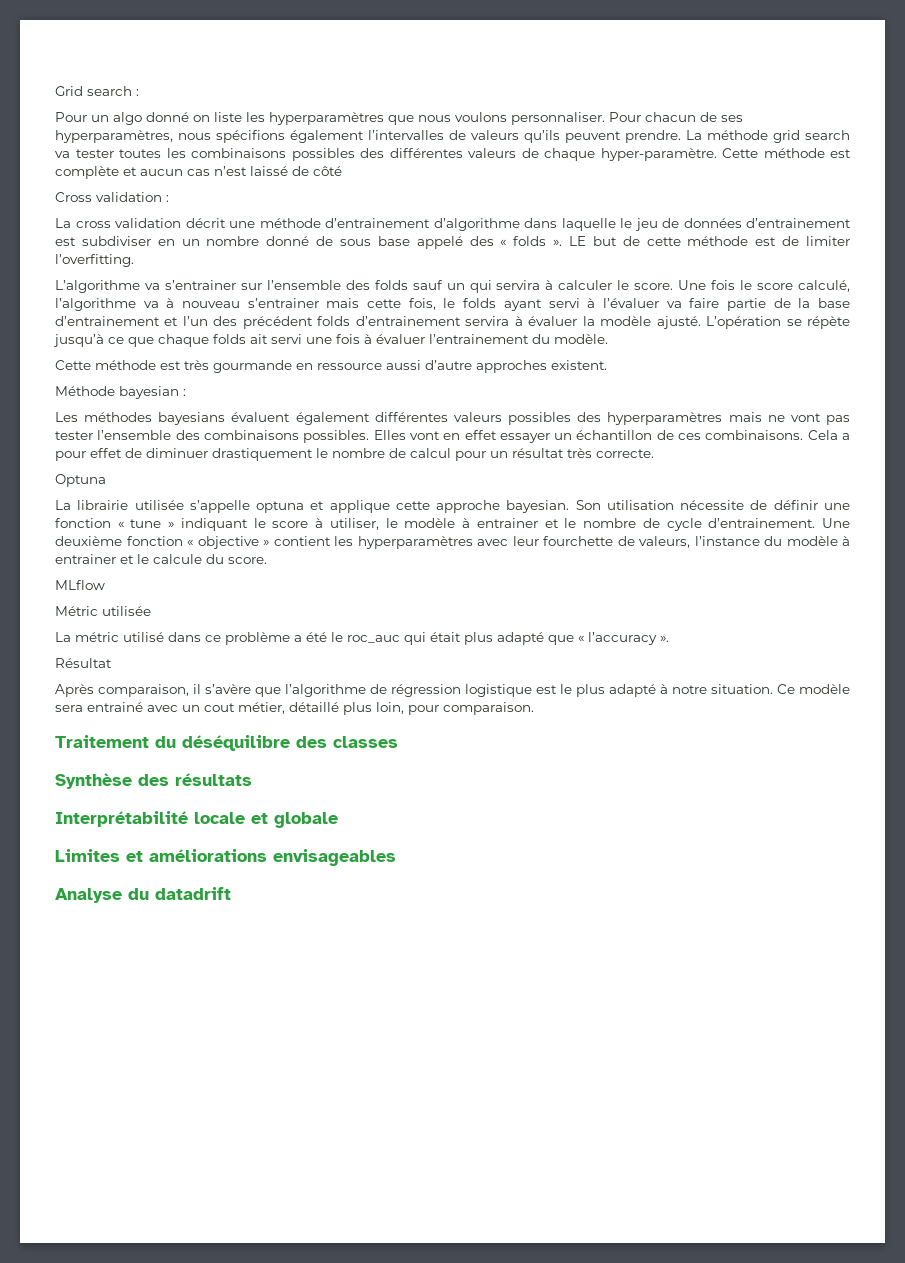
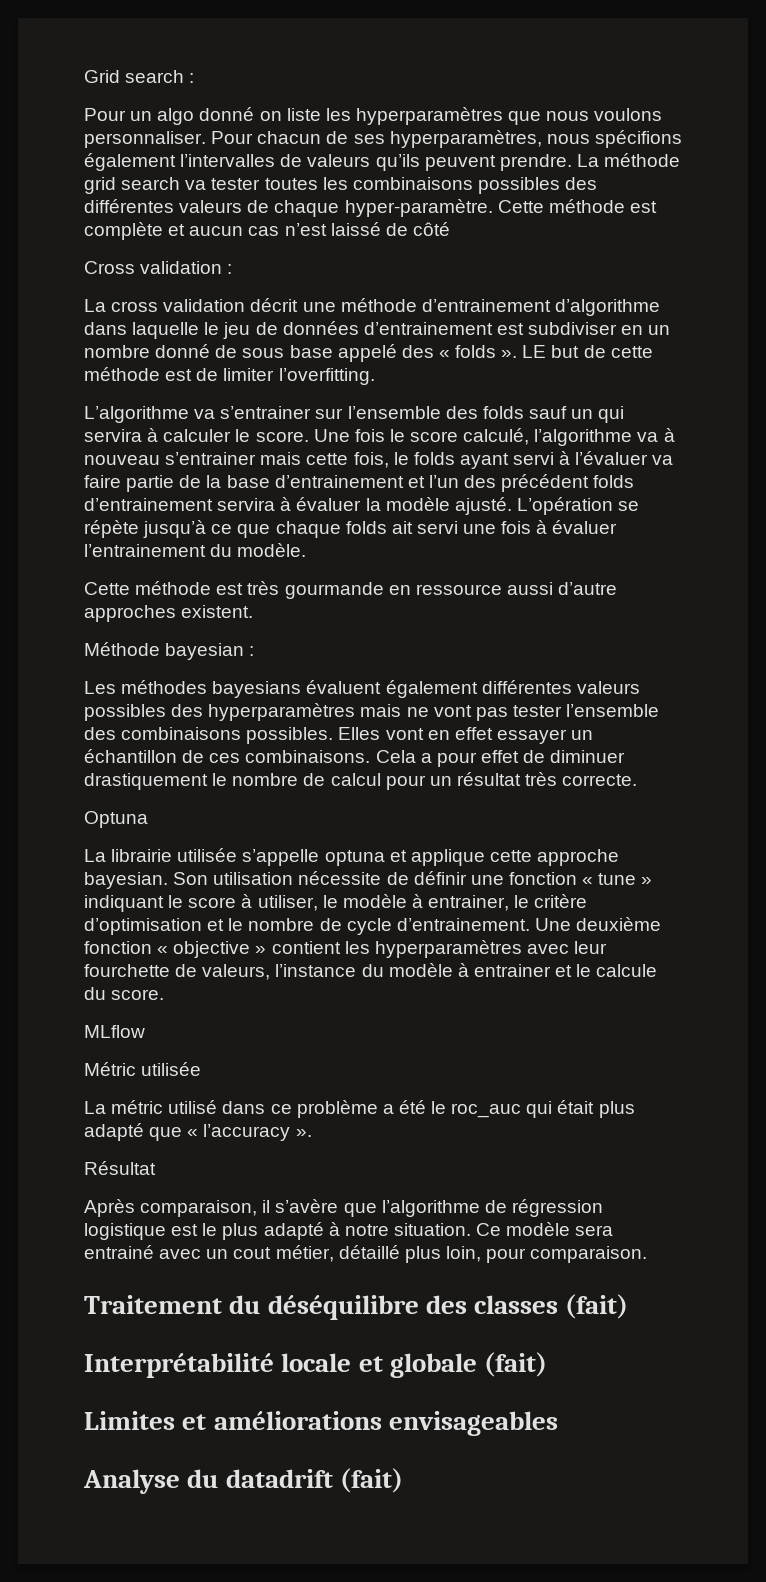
- Son utilisation nécessite de définir une fonction « tune » indiquant le score à utiliser, le modèle à entrainer et le nombre de cycle d’entrainement.
+ Son utilisation nécessite de définir une fonction « tune » indiquant le score à utiliser, le modèle à entrainer, le critère d’optimisation et le nombre de cycle d’entrainement.
- Traitement du déséquilibre des classes
- Synthèse des résultats
+ Traitement du déséquilibre des classes (fait)
- Interprétabilité locale et globale
+ Interprétabilité locale et globale (fait)
- Analyse du datadrift
+ Analyse du datadrift (fait)

